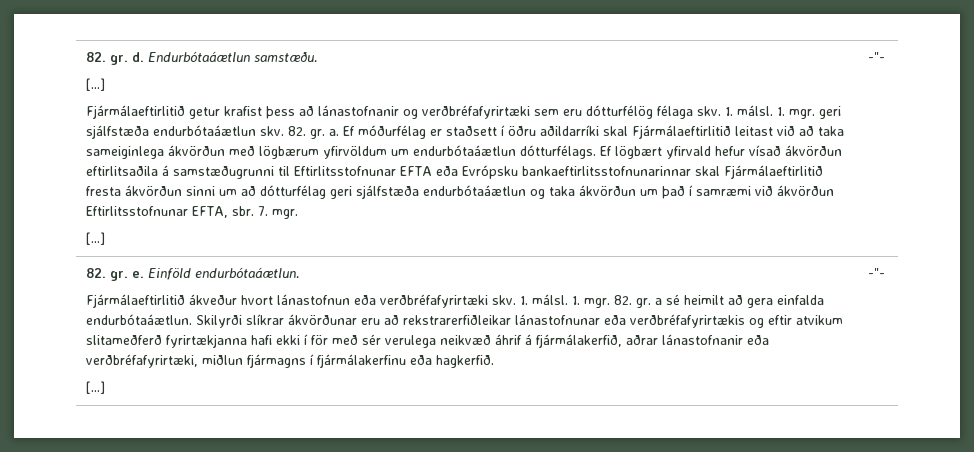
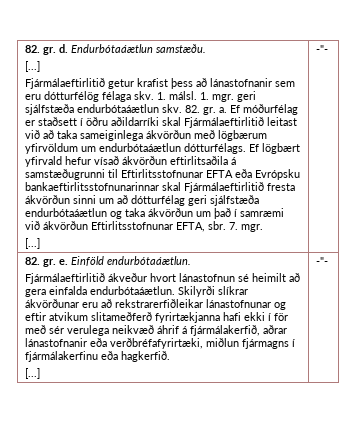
- Fjármálaeftirlitið getur krafist þess að lánastofnanir og verðbréfafyrirtæki sem eru dótturfélög félaga skv.
+ Fjármálaeftirlitið getur krafist þess að lánastofnanir sem eru dótturfélög félaga skv.
- Fjármálaeftirlitið ákveður hvort lánastofnun eða verðbréfafyrirtæki skv. 1. málsl. 1. mgr. 82. gr. a sé heimilt að gera einfalda endurbótaáætlun.
+ Fjármálaeftirlitið ákveður hvort lánastofnun sé heimilt að gera einfalda endurbótaáætlun.
- Skilyrði slíkrar ákvörðunar eru að rekstrarerfiðleikar lánastofnunar eða verðbréfafyrirtækis og eftir atvikum slitameðferð fyrirtækjanna hafi ekki í för með sér verulega neikvæð áhrif á fjármálakerfið, aðrar lánastofnanir eða verðbréfafyrirtæki, miðlun fjármagns í fjármálakerfinu eða hagkerfið.
+ Skilyrði slíkrar ákvörðunar eru að rekstrarerfiðleikar lánastofnunar og eftir atvikum slitameðferð fyrirtækjanna hafi ekki í för með sér verulega neikvæð áhrif á fjármálakerfið, aðrar lánastofnanir eða verðbréfafyrirtæki, miðlun fjármagns í fjármálakerfinu eða hagkerfið.

